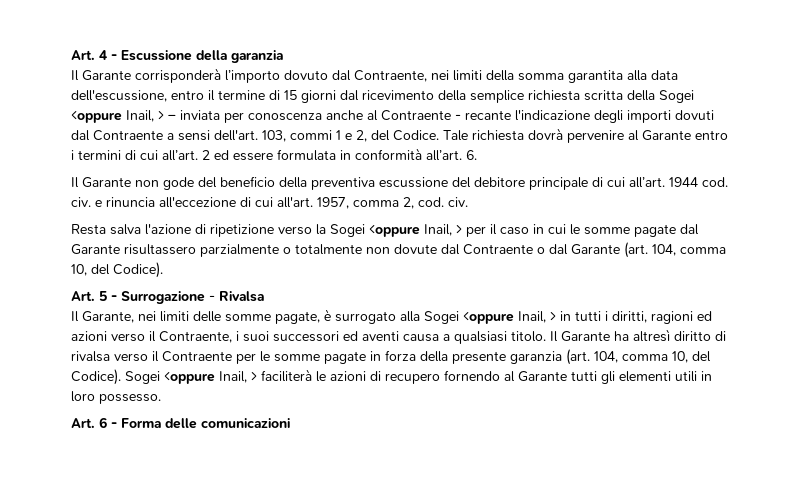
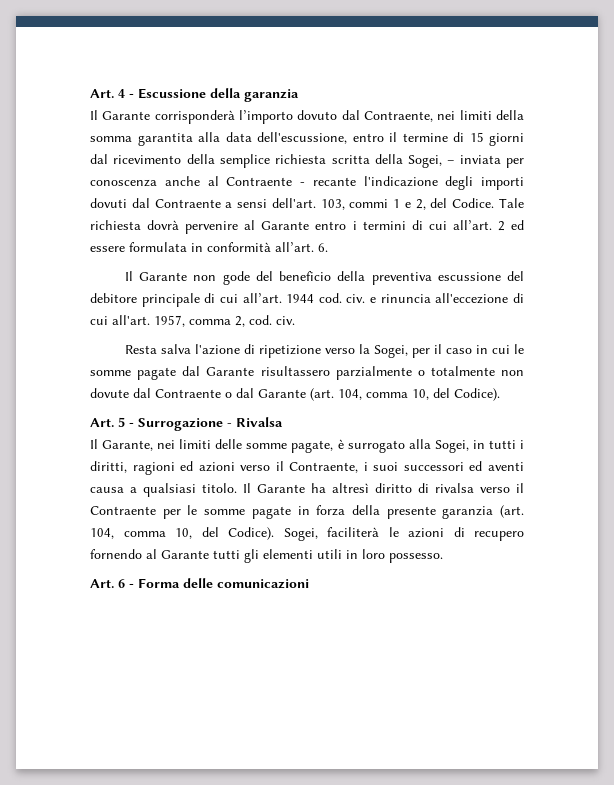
- Il Garante corrisponderà l’importo dovuto dal Contraente, nei limiti della somma garantita alla data dell'escussione, entro il termine di 15 giorni dal ricevimento della semplice richiesta scritta della Sogei <oppure Inail, > – inviata per conoscenza anche al Contraente - recante l'indicazione degli importi dovuti dal Contraente a sensi dell'art.
+ Il Garante corrisponderà l’importo dovuto dal Contraente, nei limiti della somma garantita alla data dell'escussione, entro il termine di 15 giorni dal ricevimento della semplice richiesta scritta della Sogei, – inviata per conoscenza anche al Contraente - recante l'indicazione degli importi dovuti dal Contraente a sensi dell'art.
- Resta salva l'azione di ripetizione verso la Sogei <oppure Inail, > per il caso in cui le somme pagate dal Garante risultassero parzialmente o totalmente non dovute dal Contraente o dal Garante (art. 104, comma 10, del Codice).
+ Resta salva l'azione di ripetizione verso la Sogei, per il caso in cui le somme pagate dal Garante risultassero parzialmente o totalmente non dovute dal Contraente o dal Garante (art. 104, comma 10, del Codice).
- Il Garante, nei limiti delle somme pagate, è surrogato alla Sogei <oppure Inail, > in tutti i diritti, ragioni ed azioni verso il Contraente, i suoi successori ed aventi causa a qualsiasi titolo.
+ Il Garante, nei limiti delle somme pagate, è surrogato alla Sogei, in tutti i diritti, ragioni ed azioni verso il Contraente, i suoi successori ed aventi causa a qualsiasi titolo.
- Sogei <oppure Inail, > faciliterà le azioni di recupero fornendo al Garante tutti gli elementi utili in loro possesso.
+ Sogei, faciliterà le azioni di recupero fornendo al Garante tutti gli elementi utili in loro possesso.

